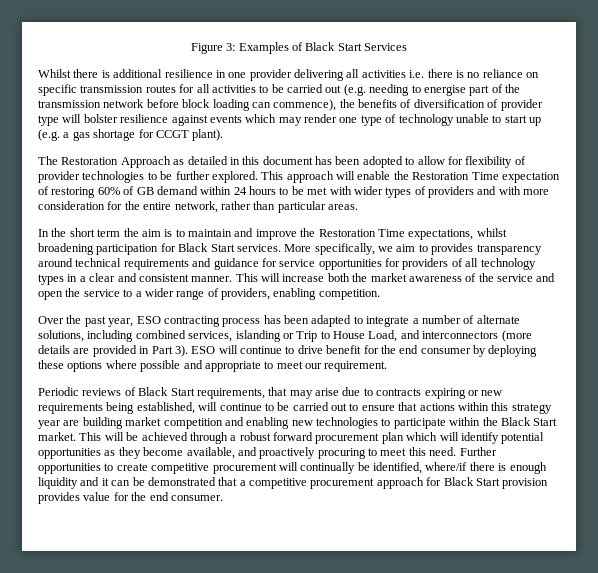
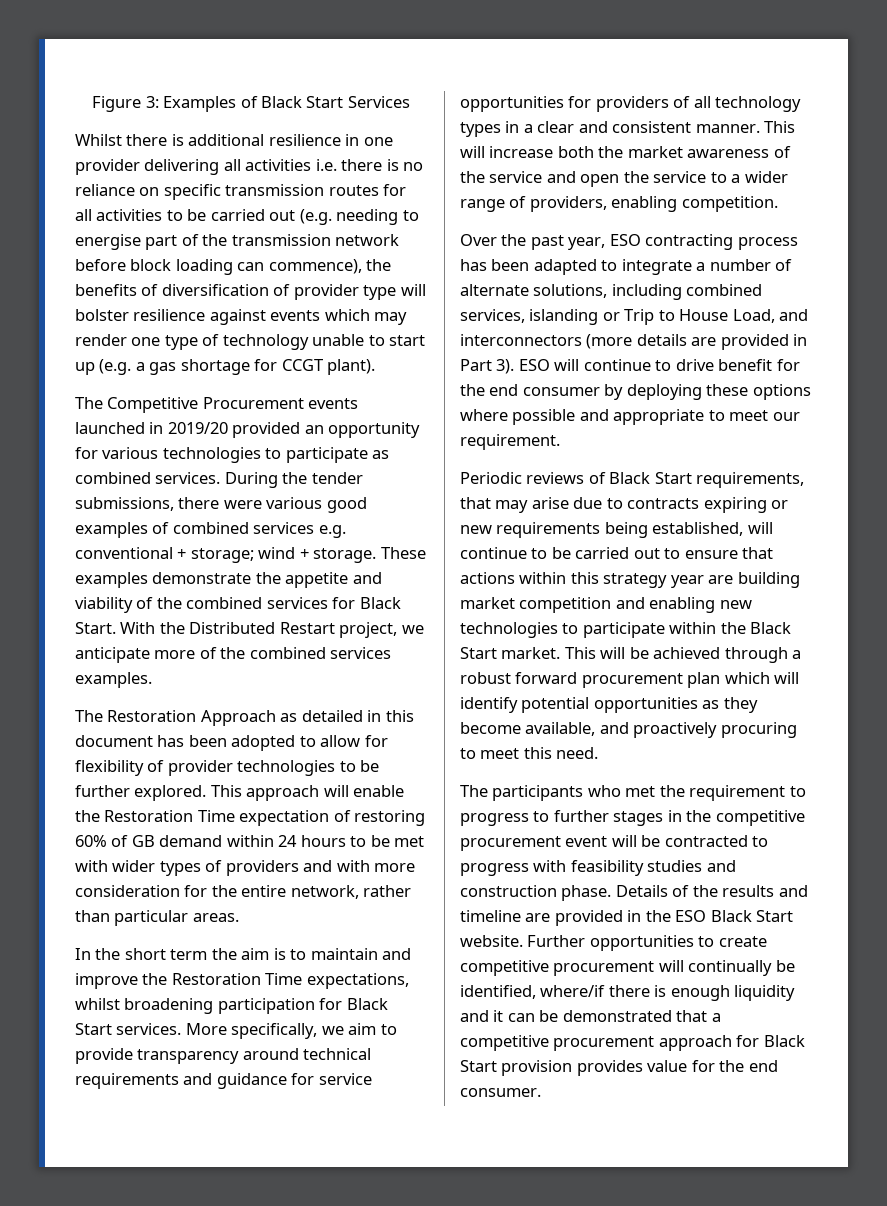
+ The Competitive Procurement events launched in 2019/20 provided an opportunity for various technologies to participate as combined services. During the tender submissions, there were various good examples of combined services e.g. conventional + storage; wind + storage. These examples demonstrate the appetite and viability of the combined services for Black Start. With the Distributed Restart project, we anticipate more of the combined services examples.
- More specifically, we aim to provides transparency around technical requirements and guidance for service opportunities for providers of all technology types in a clear and consistent manner.
+ More specifically, we aim to provide transparency around technical requirements and guidance for service opportunities for providers of all technology types in a clear and consistent manner.
- This will be achieved through a robust forward procurement plan which will identify potential opportunities as they become available, and proactively procuring to meet this need. Further opportunities to create competitive procurement will continually be identified, where/if there is enough liquidity and it can be demonstrated that a competitive procurement approach for Black Start provision provides value for the end consumer.
+ This will be achieved through a robust forward procurement plan which will identify potential opportunities as they become available, and proactively procuring to meet this need.
+ The participants who met the requirement to progress to further stages in the competitive procurement event will be contracted to progress with feasibility studies and construction phase. Details of the results and timeline are provided in the ESO Black Start website. Further opportunities to create competitive procurement will continually be identified, where/if there is enough liquidity and it can be demonstrated that a competitive procurement approach for Black Start provision provides value for the end consumer.

